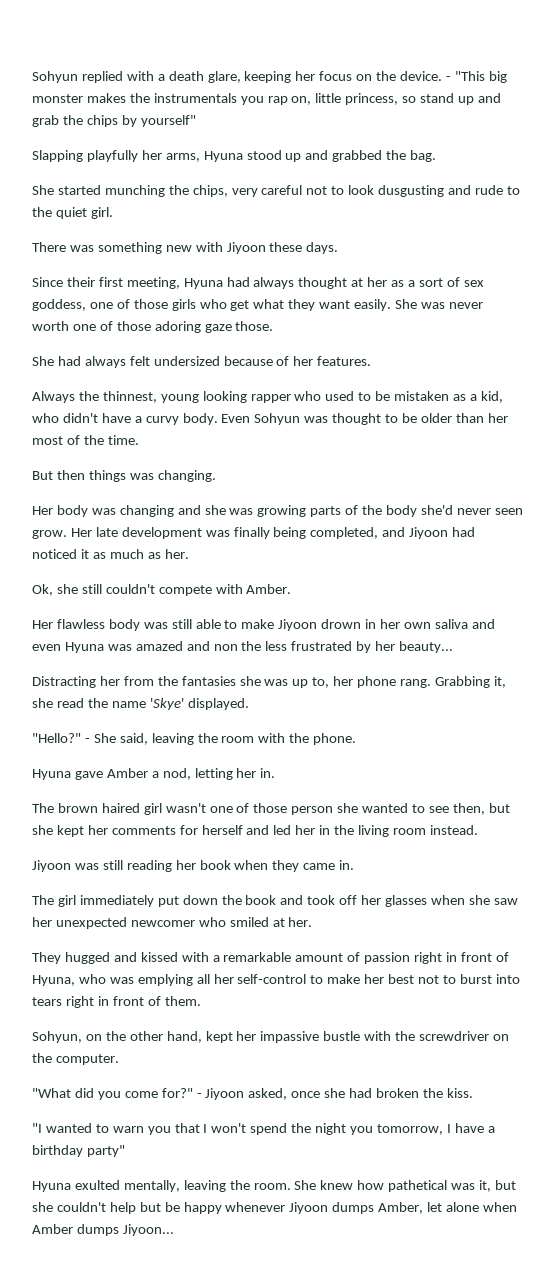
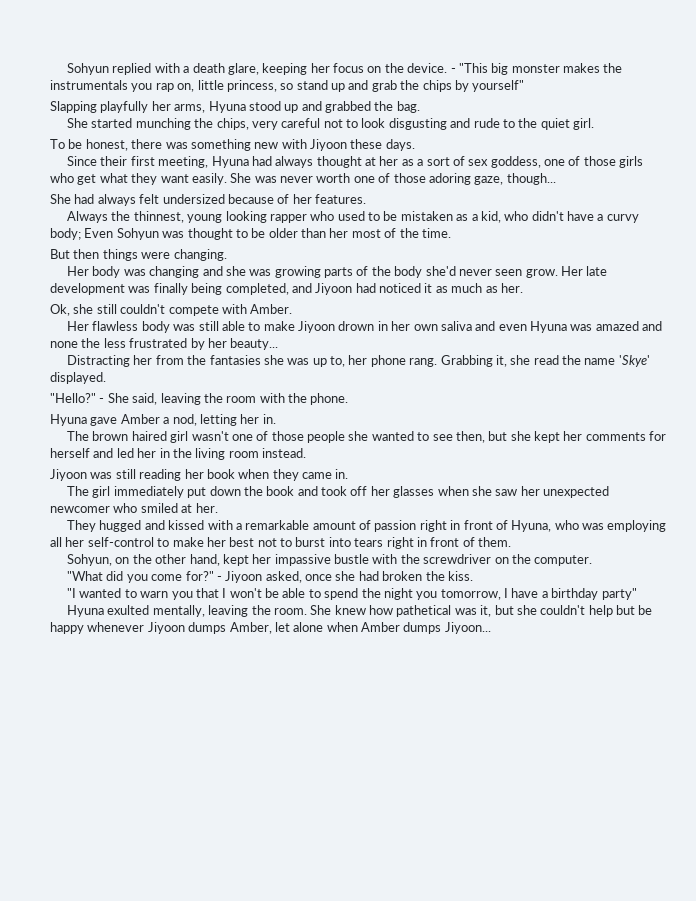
- She started munching the chips, very careful not to look dusgusting and rude to the quiet girl.
+ She started munching the chips, very careful not to look disgusting and rude to the quiet girl.
- There was something new with Jiyoon these days.
+ To be honest, there was something new with Jiyoon these days.
- She was never worth one of those adoring gaze those.
+ She was never worth one of those adoring gaze, though...
- Always the thinnest, young looking rapper who used to be mistaken as a kid, who didn't have a curvy body. Even Sohyun was thought to be older than her most of the time.
+ Always the thinnest, young looking rapper who used to be mistaken as a kid, who didn't have a curvy body; Even Sohyun was thought to be older than her most of the time.
- But then things was changing.
+ But then things were changing.
- Her flawless body was still able to make Jiyoon drown in her own saliva and even Hyuna was amazed and non the less frustrated by her beauty...
+ Her flawless body was still able to make Jiyoon drown in her own saliva and even Hyuna was amazed and none the less frustrated by her beauty...
- The brown haired girl wasn't one of those person she wanted to see then, but she kept her comments for herself and led her in the living room instead.
+ The brown haired girl wasn't one of those people she wanted to see then, but she kept her comments for herself and led her in the living room instead.
- They hugged and kissed with a remarkable amount of passion right in front of Hyuna, who was emplying all her self-control to make her best not to burst into tears right in front of them.
+ They hugged and kissed with a remarkable amount of passion right in front of Hyuna, who was employing all her self-control to make her best not to burst into tears right in front of them.
- "I wanted to warn you that I won't spend the night you tomorrow, I have a birthday party"
+ "I wanted to warn you that I won't be able to spend the night you tomorrow, I have a birthday party"

